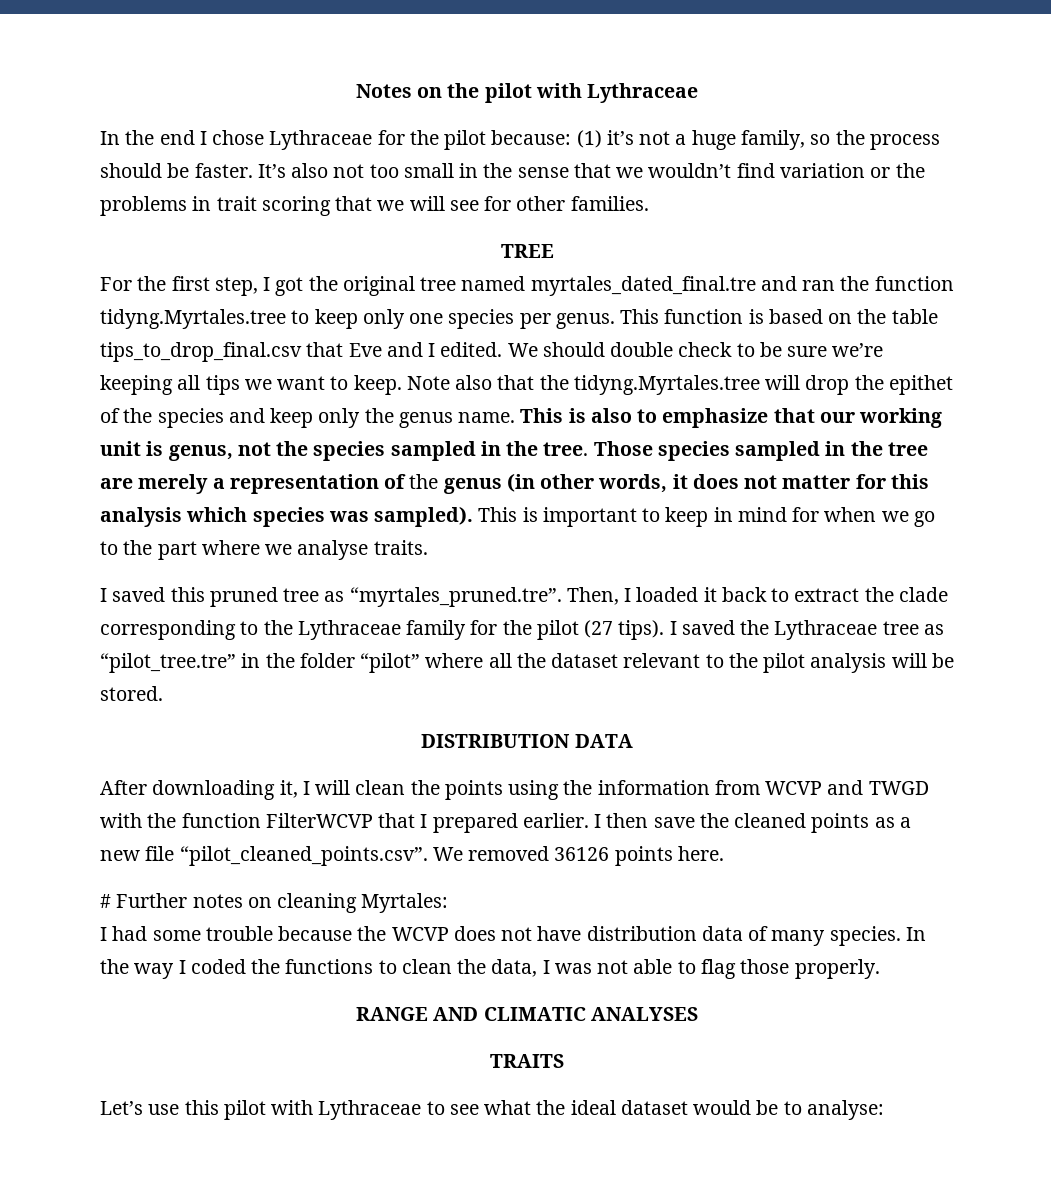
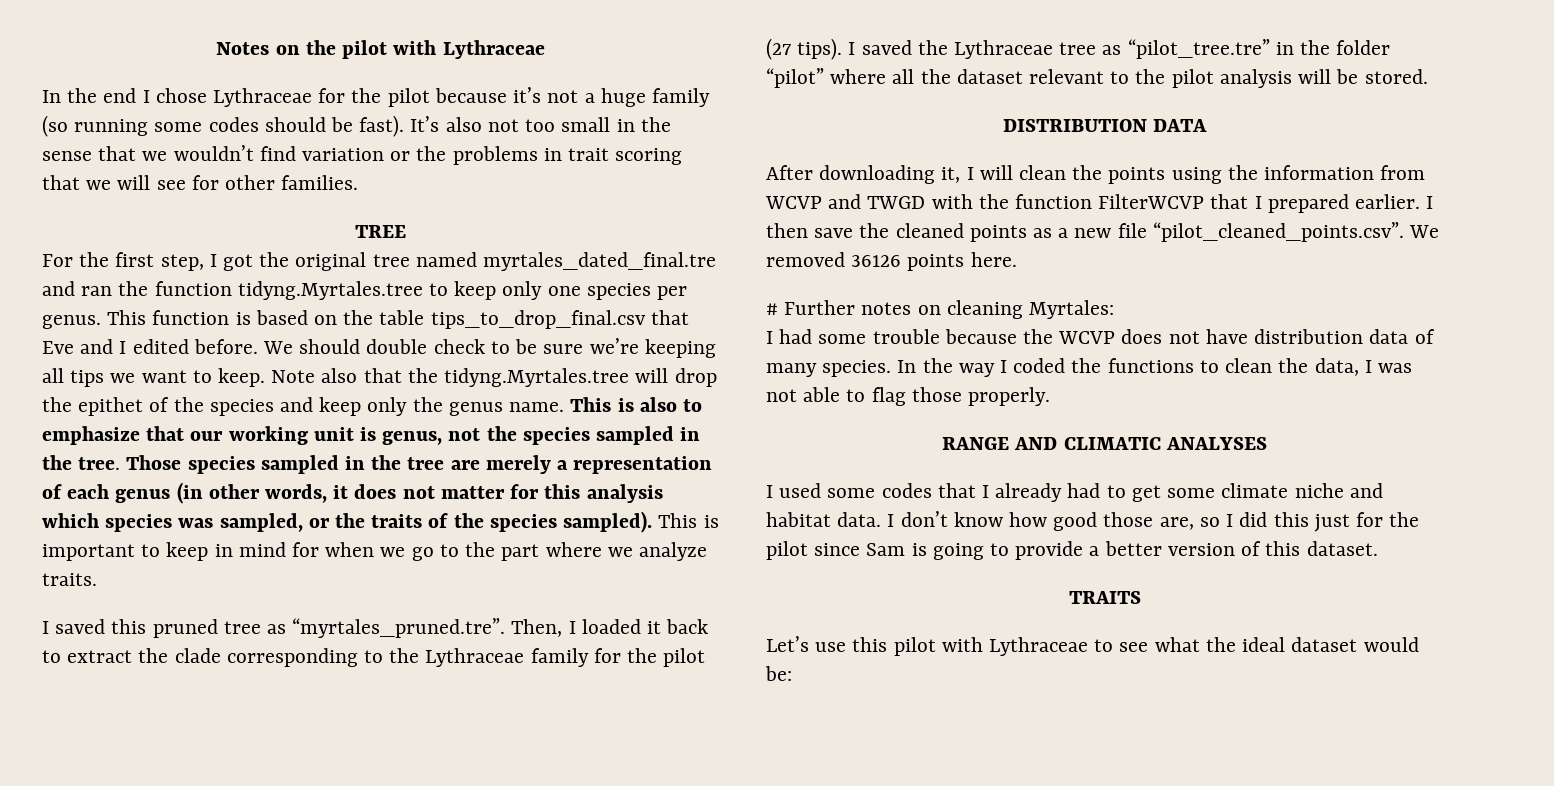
- In the end I chose Lythraceae for the pilot because: (1) it’s not a huge family, so the process should be faster.
+ In the end I chose Lythraceae for the pilot because it’s not a huge family (so running some codes should be fast).
- This function is based on the table tips_to_drop_final.csv that Eve and I edited.
+ This function is based on the table tips_to_drop_final.csv that Eve and I edited before.
- Those species sampled in the tree are merely a representation of the genus (in other words, it does not matter for this analysis which species was sampled).
+ Those species sampled in the tree are merely a representation of each genus (in other words, it does not matter for this analysis which species was sampled, or the traits of the species sampled).
- This is important to keep in mind for when we go to the part where we analyse traits.
+ This is important to keep in mind for when we go to the part where we analyze traits.
+ I used some codes that I already had to get some climate niche and habitat data. I don’t know how good those are, so I did this just for the pilot since Sam is going to provide a better version of this dataset.
- Let’s use this pilot with Lythraceae to see what the ideal dataset would be to analyse:
+ Let’s use this pilot with Lythraceae to see what the ideal dataset would be:

